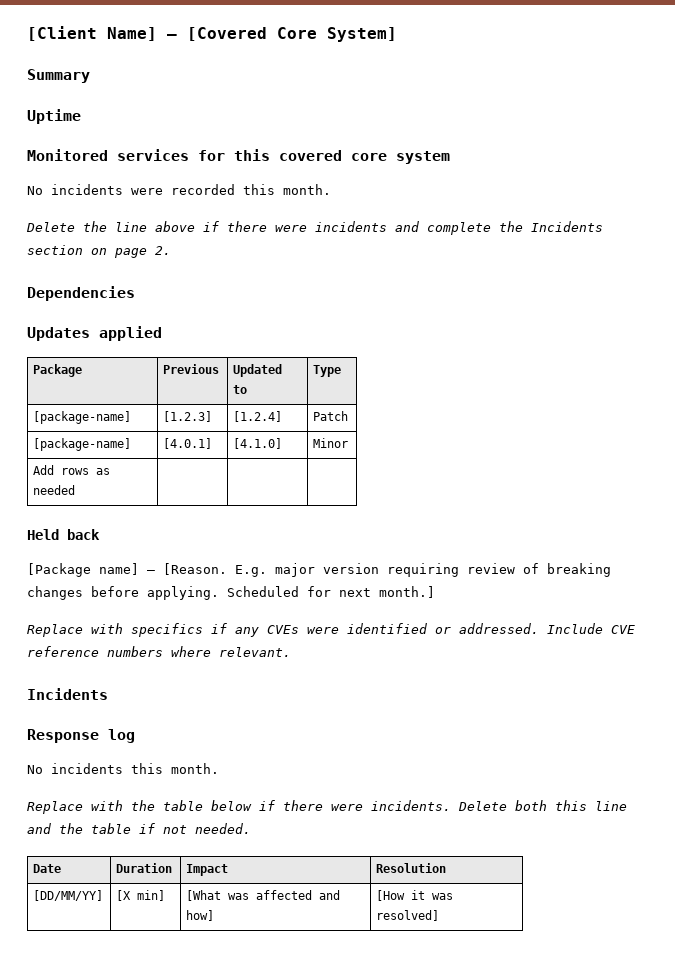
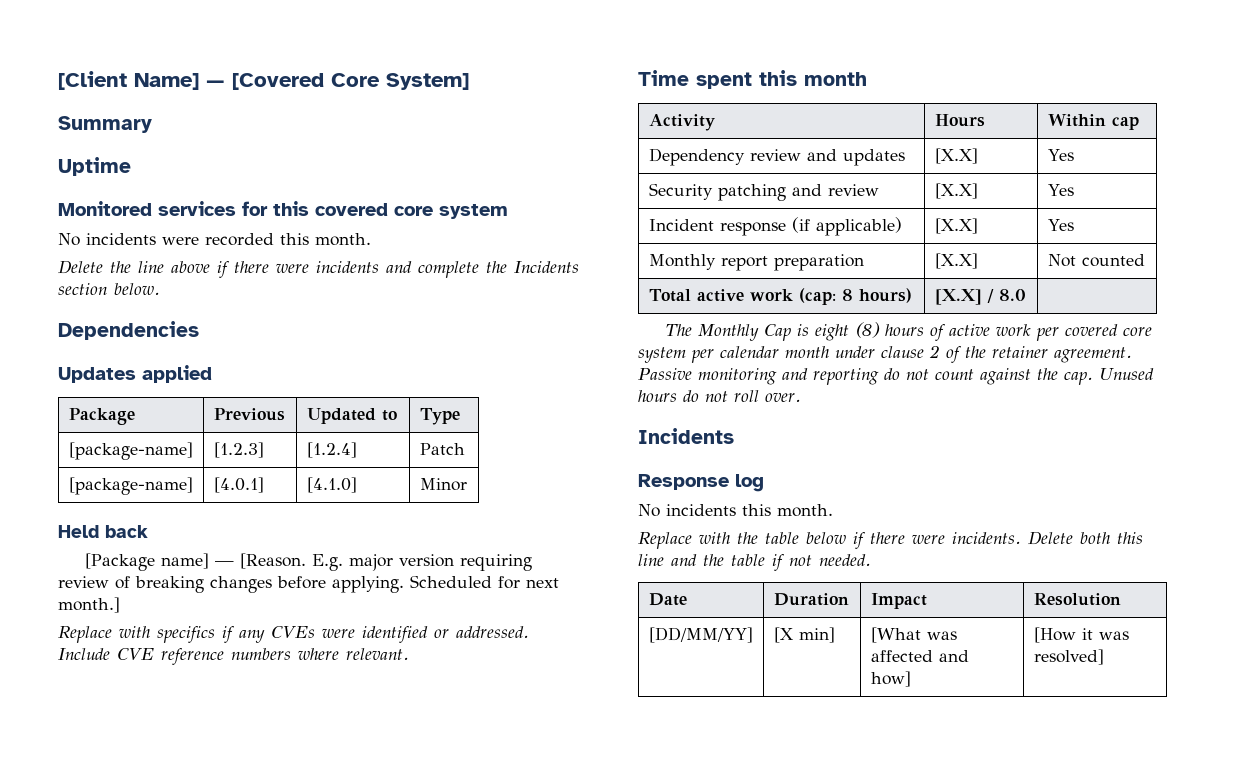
- Delete the line above if there were incidents and complete the Incidents section on page 2.
+ Delete the line above if there were incidents and complete the Incidents section below.
- Add rows as needed | | |
+ Time spent this month
+ Activity | Hours | Within cap
+ Dependency review and updates | [X.X] | Yes
+ Security patching and review | [X.X] | Yes
+ Incident response (if applicable) | [X.X] | Yes
+ Monthly report preparation | [X.X] | Not counted
+ Total active work (cap: 8 hours) | [X.X] / 8.0 |
+ The Monthly Cap is eight (8) hours of active work per covered core system per calendar month under clause 2 of the retainer agreement. Passive monitoring and reporting do not count against the cap. Unused hours do not roll over.

